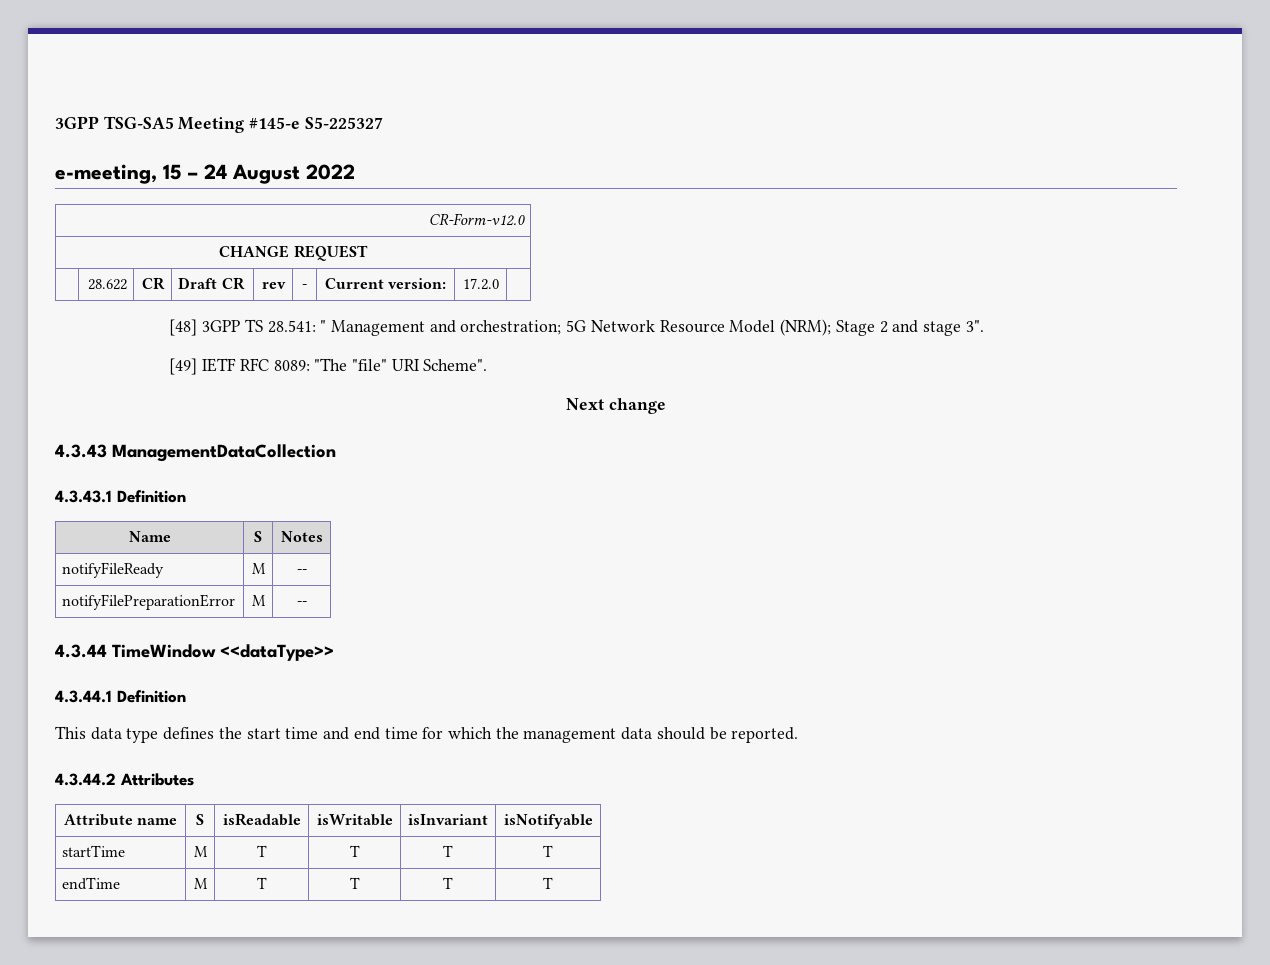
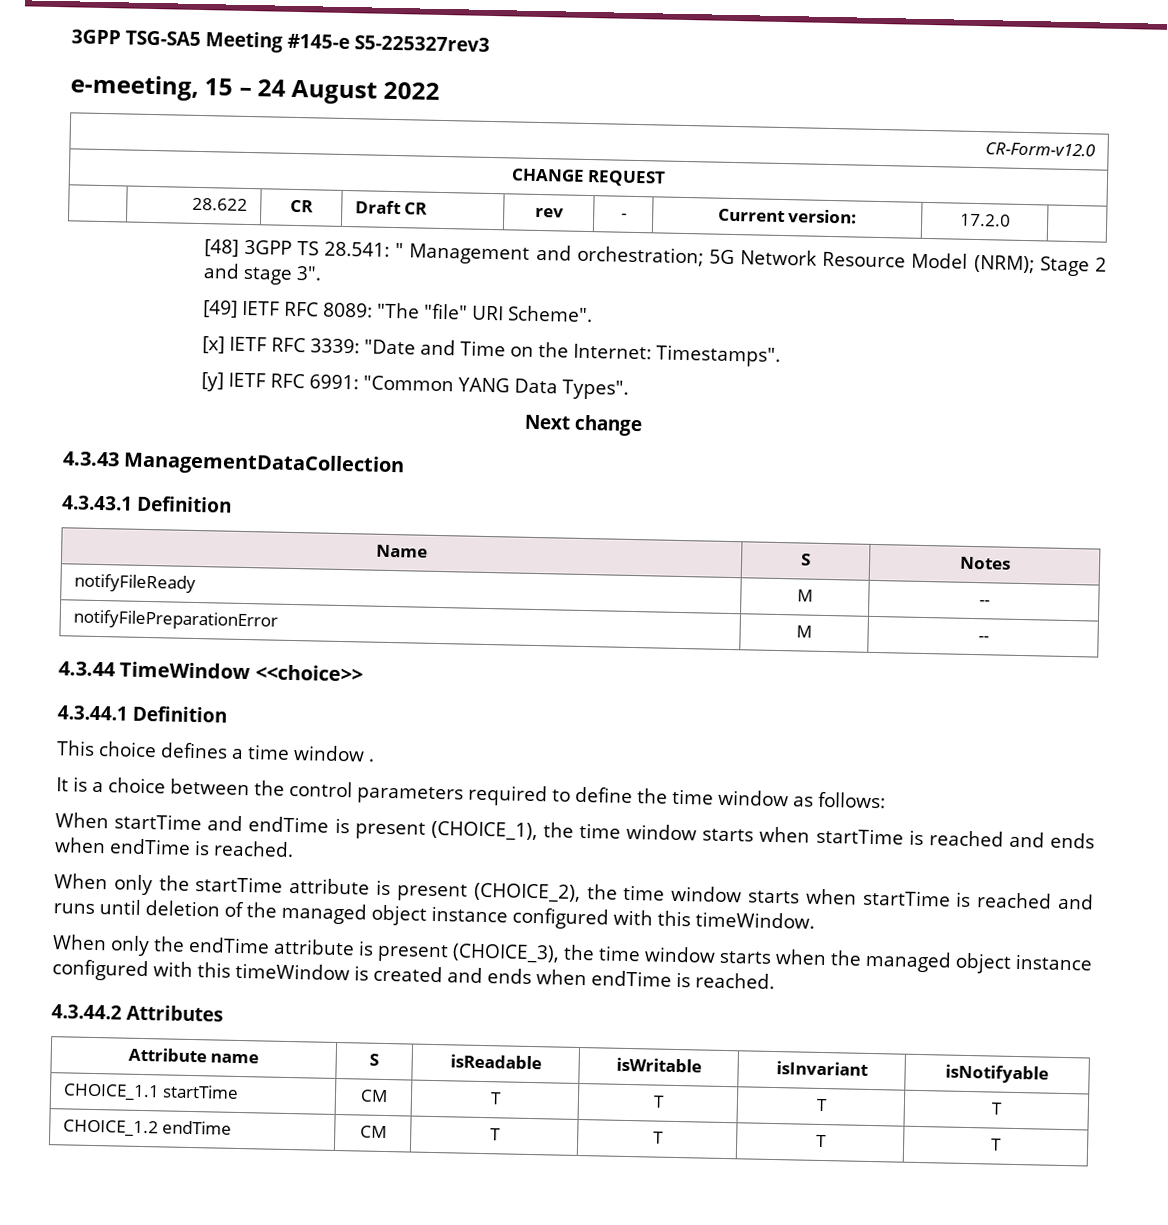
- 3GPP TSG-SA5 Meeting #145-e S5-225327
+ 3GPP TSG-SA5 Meeting #145-e S5-225327rev3
+ [x] IETF RFC 3339: "Date and Time on the Internet: Timestamps".
+ [y] IETF RFC 6991: "Common YANG Data Types".
- 4.3.44 TimeWindow <<dataType>>
+ 4.3.44 TimeWindow <<choice>>
- This data type defines the start time and end time for which the management data should be reported.
+ This choice defines a time window .
+ It is a choice between the control parameters required to define the time window as follows:
+ When startTime and endTime is present (CHOICE_1), the time window starts when startTime is reached and ends when endTime is reached.
+ When only the startTime attribute is present (CHOICE_2), the time window starts when startTime is reached and runs until deletion of the managed object instance configured with this timeWindow.
+ When only the endTime attribute is present (CHOICE_3), the time window starts when the managed object instance configured with this timeWindow is created and ends when endTime is reached.
- startTime | M | T | T | T | T
+ CHOICE_1.1 startTime | CM | T | T | T | T
- endTime | M | T | T | T | T
+ CHOICE_1.2 endTime | CM | T | T | T | T

